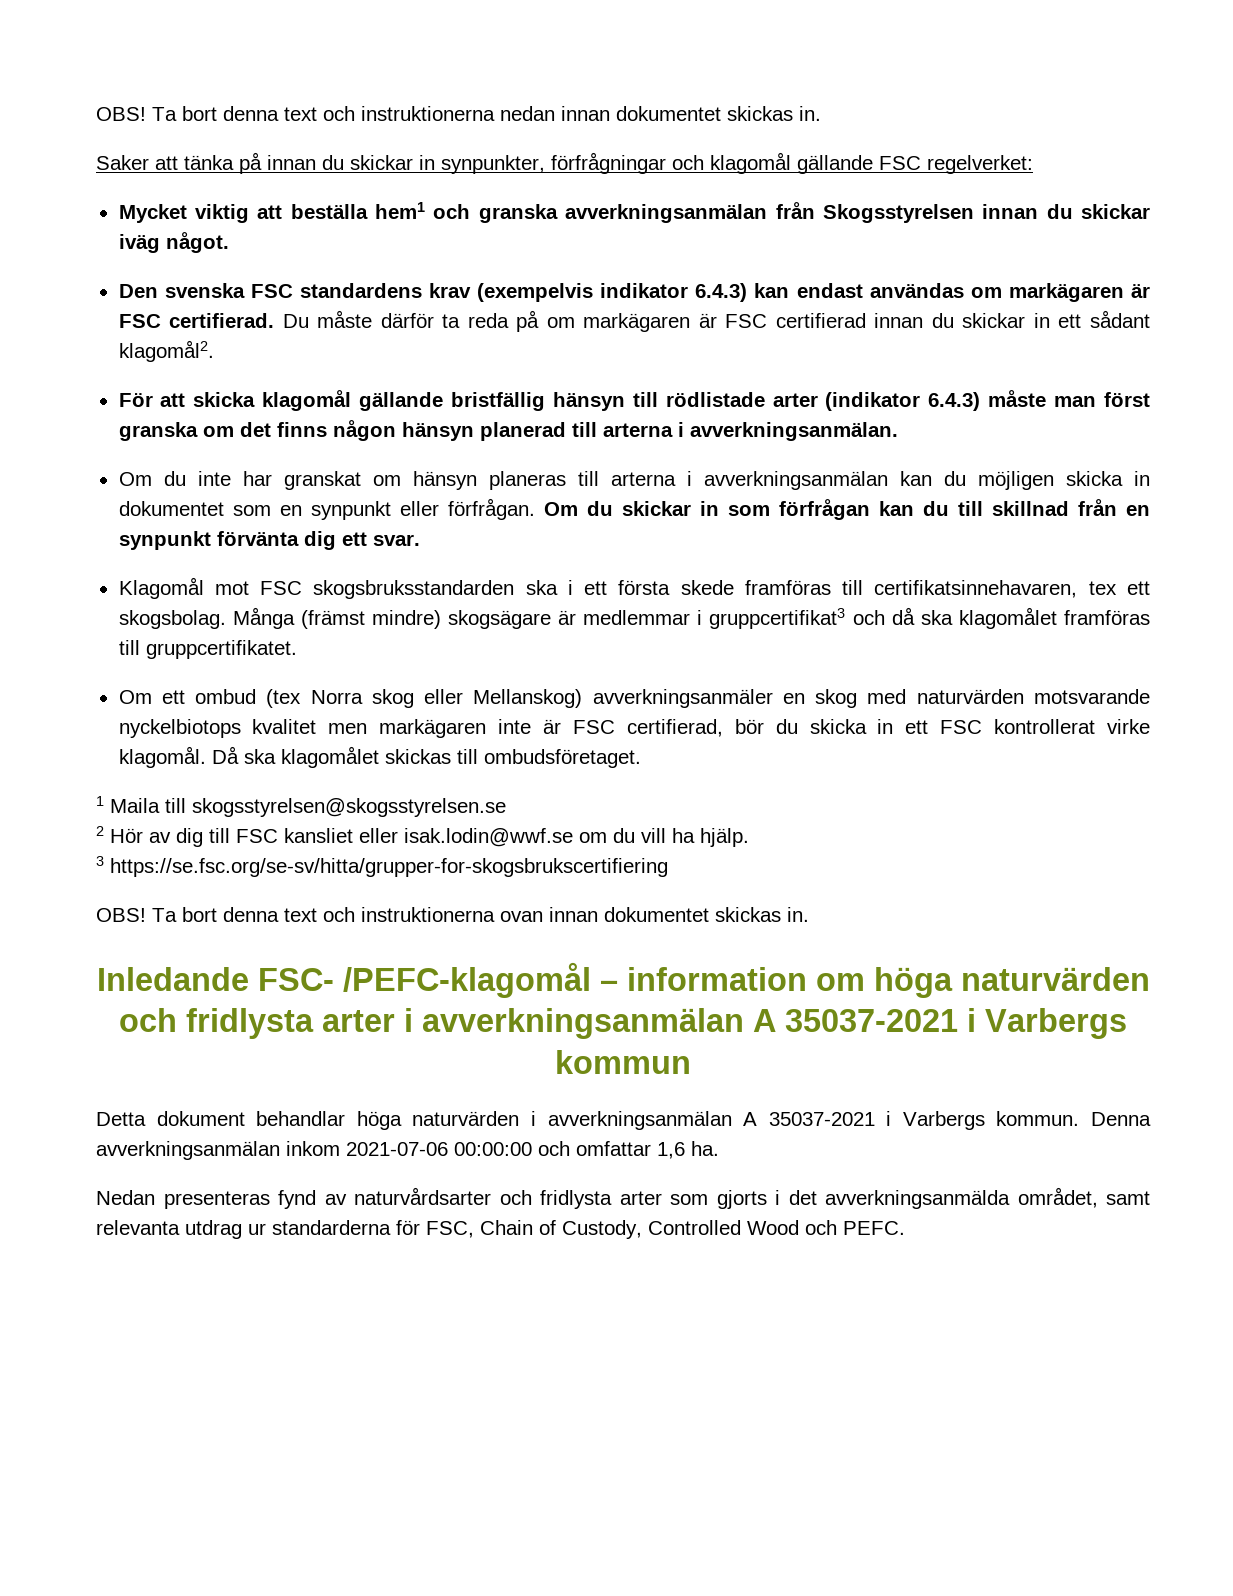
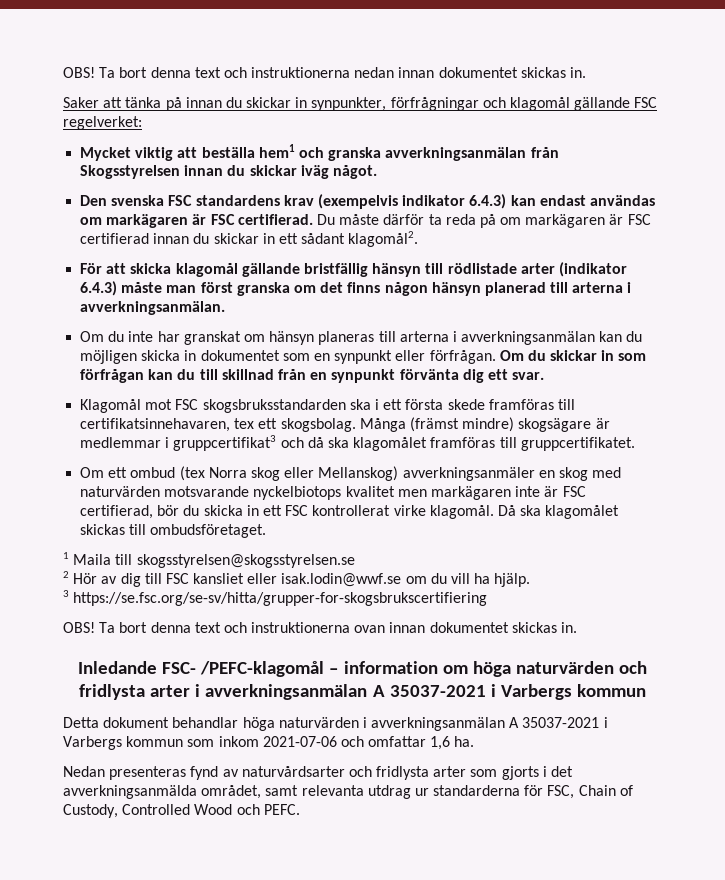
- Detta dokument behandlar höga naturvärden i avverkningsanmälan A 35037-2021 i Varbergs kommun. Denna avverkningsanmälan inkom 2021-07-06 00:00:00 och omfattar 1,6 ha.
+ Detta dokument behandlar höga naturvärden i avverkningsanmälan A 35037-2021 i Varbergs kommun som inkom 2021-07-06 och omfattar 1,6 ha.

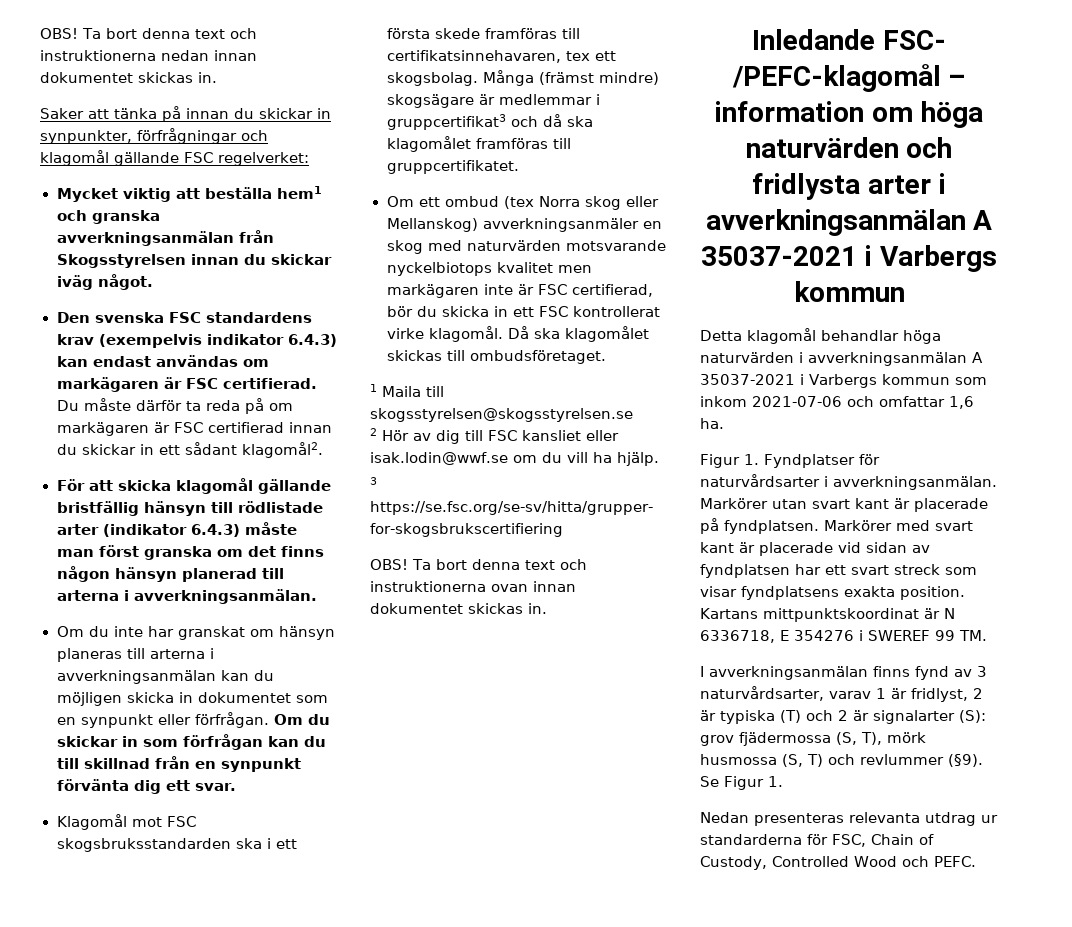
- Detta dokument behandlar höga naturvärden i avverkningsanmälan A 35037-2021 i Varbergs kommun som inkom 2021-07-06 och omfattar 1,6 ha.
+ Detta klagomål behandlar höga naturvärden i avverkningsanmälan A 35037-2021 i Varbergs kommun som inkom 2021-07-06 och omfattar 1,6 ha.
- Nedan presenteras fynd av naturvårdsarter och fridlysta arter som gjorts i det avverkningsanmälda området, samt relevanta utdrag ur standarderna för FSC, Chain of Custody, Controlled Wood och PEFC.
+ Figur 1. Fyndplatser för naturvårdsarter i avverkningsanmälan. Markörer utan svart kant är placerade på fyndplatsen. Markörer med svart kant är placerade vid sidan av fyndplatsen har ett svart streck som visar fyndplatsens exakta position. Kartans mittpunktskoordinat är N 6336718, E 354276 i SWEREF 99 TM.
+ I avverkningsanmälan finns fynd av 3 naturvårdsarter, varav 1 är fridlyst, 2 är typiska (T) och 2 är signalarter (S): grov fjädermossa (S, T), mörk husmossa (S, T) och revlummer (§9). Se Figur 1.
+ Nedan presenteras relevanta utdrag ur standarderna för FSC, Chain of Custody, Controlled Wood och PEFC.

